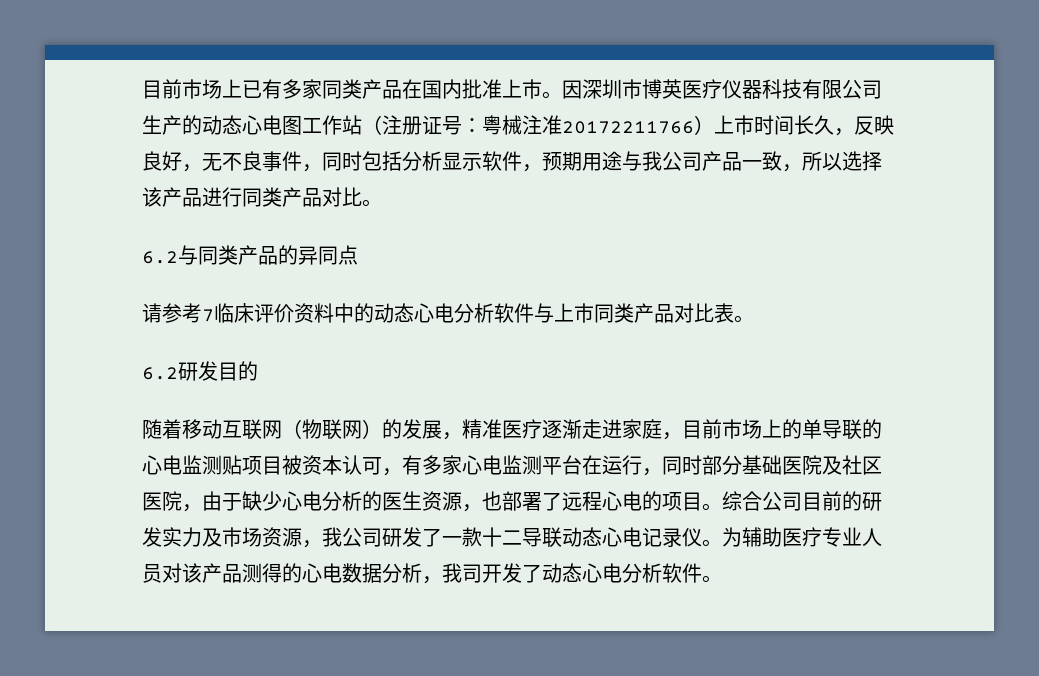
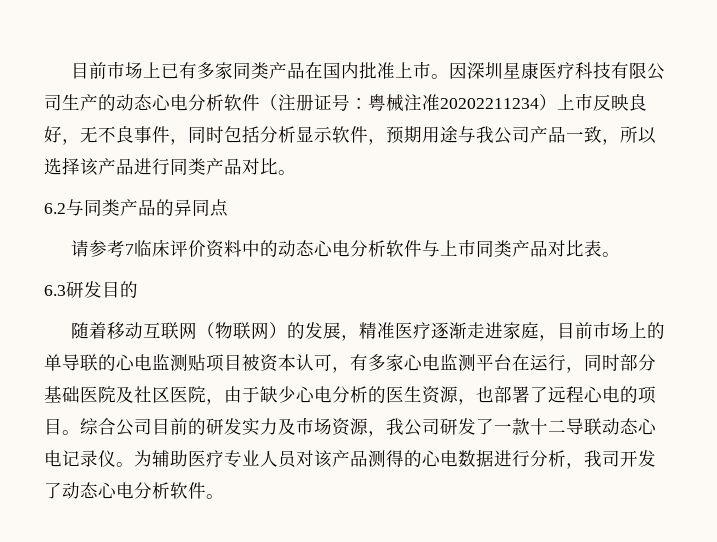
- 因深圳市博英医疗仪器科技有限公司生产的动态心电图工作站（注册证号：粤械注准20172211766）上市时间长久，反映良好，无不良事件，同时包括分析显示软件，预期用途与我公司产品一致，所以选择该产品进行同类产品对比。
+ 因深圳星康医疗科技有限公司生产的动态心电分析软件（注册证号：粤械注准20202211234）上市反映良好，无不良事件，同时包括分析显示软件，预期用途与我公司产品一致，所以选择该产品进行同类产品对比。
- 6.2研发目的
+ 6.3研发目的
- 为辅助医疗专业人员对该产品测得的心电数据分析，我司开发了动态心电分析软件。
+ 为辅助医疗专业人员对该产品测得的心电数据进行分析，我司开发了动态心电分析软件。

